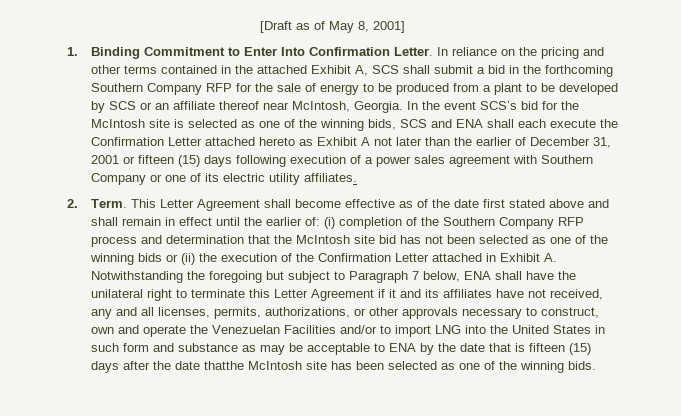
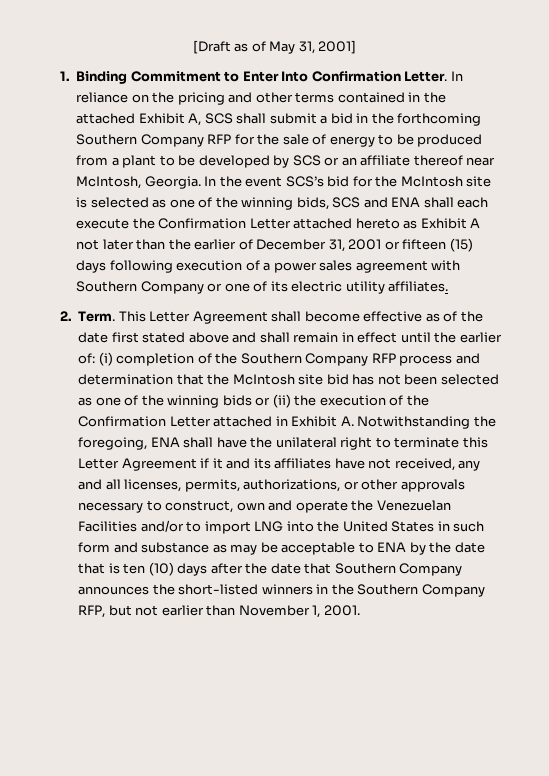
- [Draft as of May 8, 2001]
+ [Draft as of May 31, 2001]
- (i) completion of the Southern Company RFP process and determination that the McIntosh site bid has not been selected as one of the winning bids or (ii) the execution of the Confirmation Letter attached in Exhibit A. Notwithstanding the foregoing but subject to Paragraph 7 below, ENA shall have the unilateral right to terminate this Letter Agreement if it and its affiliates have not received, any and all licenses, permits, authorizations, or other approvals necessary to construct, own and operate the Venezuelan Facilities and/or to import LNG into the United States in such form and substance as may be acceptable to ENA by the date that is fifteen (15) days after the date thatthe McIntosh site has been selected as one of the winning bids.
+ (i) completion of the Southern Company RFP process and determination that the McIntosh site bid has not been selected as one of the winning bids or (ii) the execution of the Confirmation Letter attached in Exhibit A. Notwithstanding the foregoing, ENA shall have the unilateral right to terminate this Letter Agreement if it and its affiliates have not received, any and all licenses, permits, authorizations, or other approvals necessary to construct, own and operate the Venezuelan Facilities and/or to import LNG into the United States in such form and substance as may be acceptable to ENA by the date that is ten (10) days after the date that Southern Company announces the short-listed winners in the Southern Company RFP, but not earlier than November 1, 2001.

